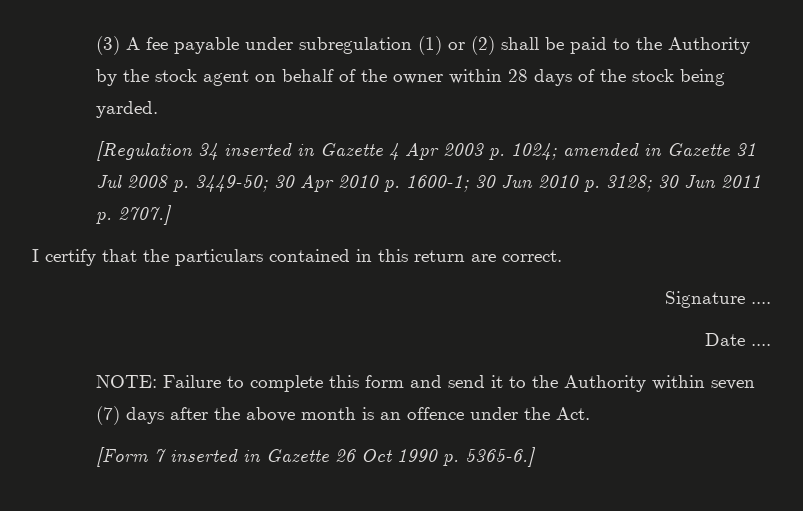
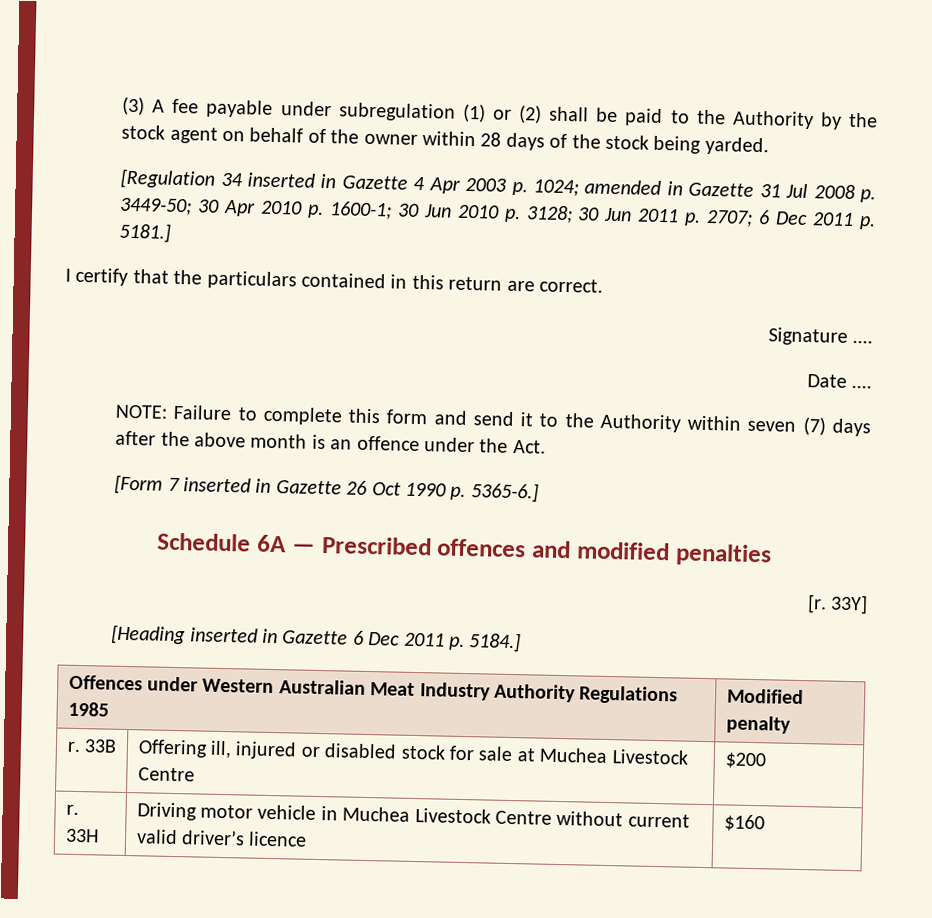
- [Regulation 34 inserted in Gazette 4 Apr 2003 p. 1024; amended in Gazette 31 Jul 2008 p. 3449-50; 30 Apr 2010 p. 1600-1; 30 Jun 2010 p. 3128; 30 Jun 2011 p. 2707.]
+ [Regulation 34 inserted in Gazette 4 Apr 2003 p. 1024; amended in Gazette 31 Jul 2008 p. 3449-50; 30 Apr 2010 p. 1600-1; 30 Jun 2010 p. 3128; 30 Jun 2011 p. 2707; 6 Dec 2011 p. 5181.]
+ Schedule 6A — Prescribed offences and modified penalties
+ [r. 33Y]
+ [Heading inserted in Gazette 6 Dec 2011 p. 5184.]
+ Offences under Western Australian Meat Industry Authority Regulations 1985 | Modified penalty
+ r. 33B | Offering ill, injured or disabled stock for sale at Muchea Livestock Centre | $200
+ r. 33H | Driving motor vehicle in Muchea Livestock Centre without current valid driver’s licence | $160

